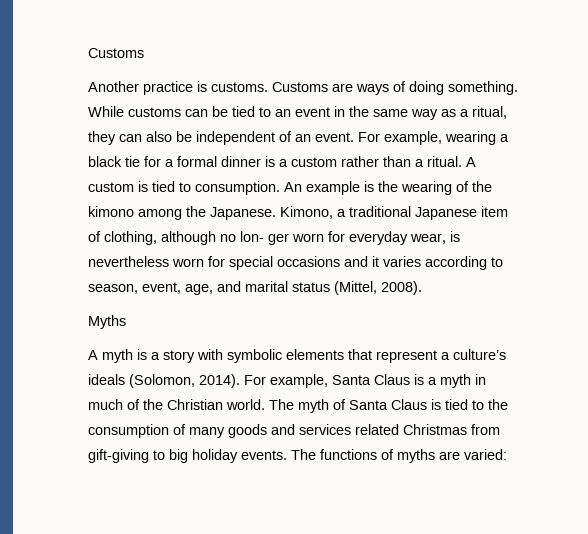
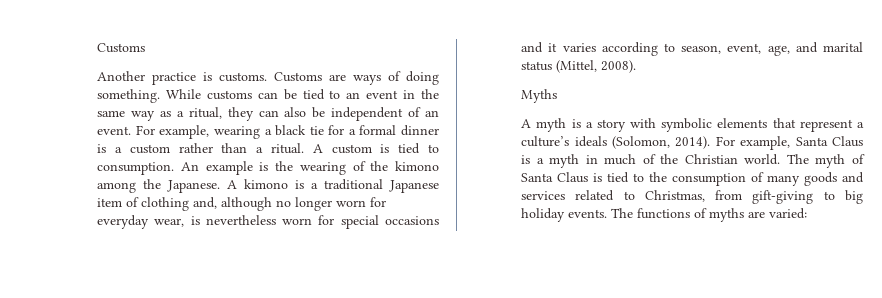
- Kimono, a traditional Japanese item of clothing, although no lon- ger worn for everyday wear, is nevertheless worn for special occasions and it varies according to season, event, age, and marital status (Mittel, 2008).
+ A kimono is a traditional Japanese item of clothing and, although no longer worn for everyday wear, is nevertheless worn for special occasions and it varies according to season, event, age, and marital status (Mittel, 2008).
- The myth of Santa Claus is tied to the consumption of many goods and services related Christmas from gift-giving to big holiday events.
+ The myth of Santa Claus is tied to the consumption of many goods and services related to Christmas, from gift-giving to big holiday events.

